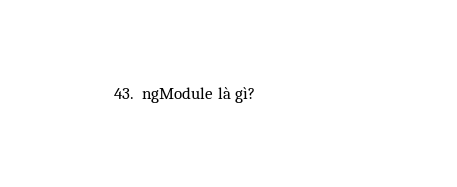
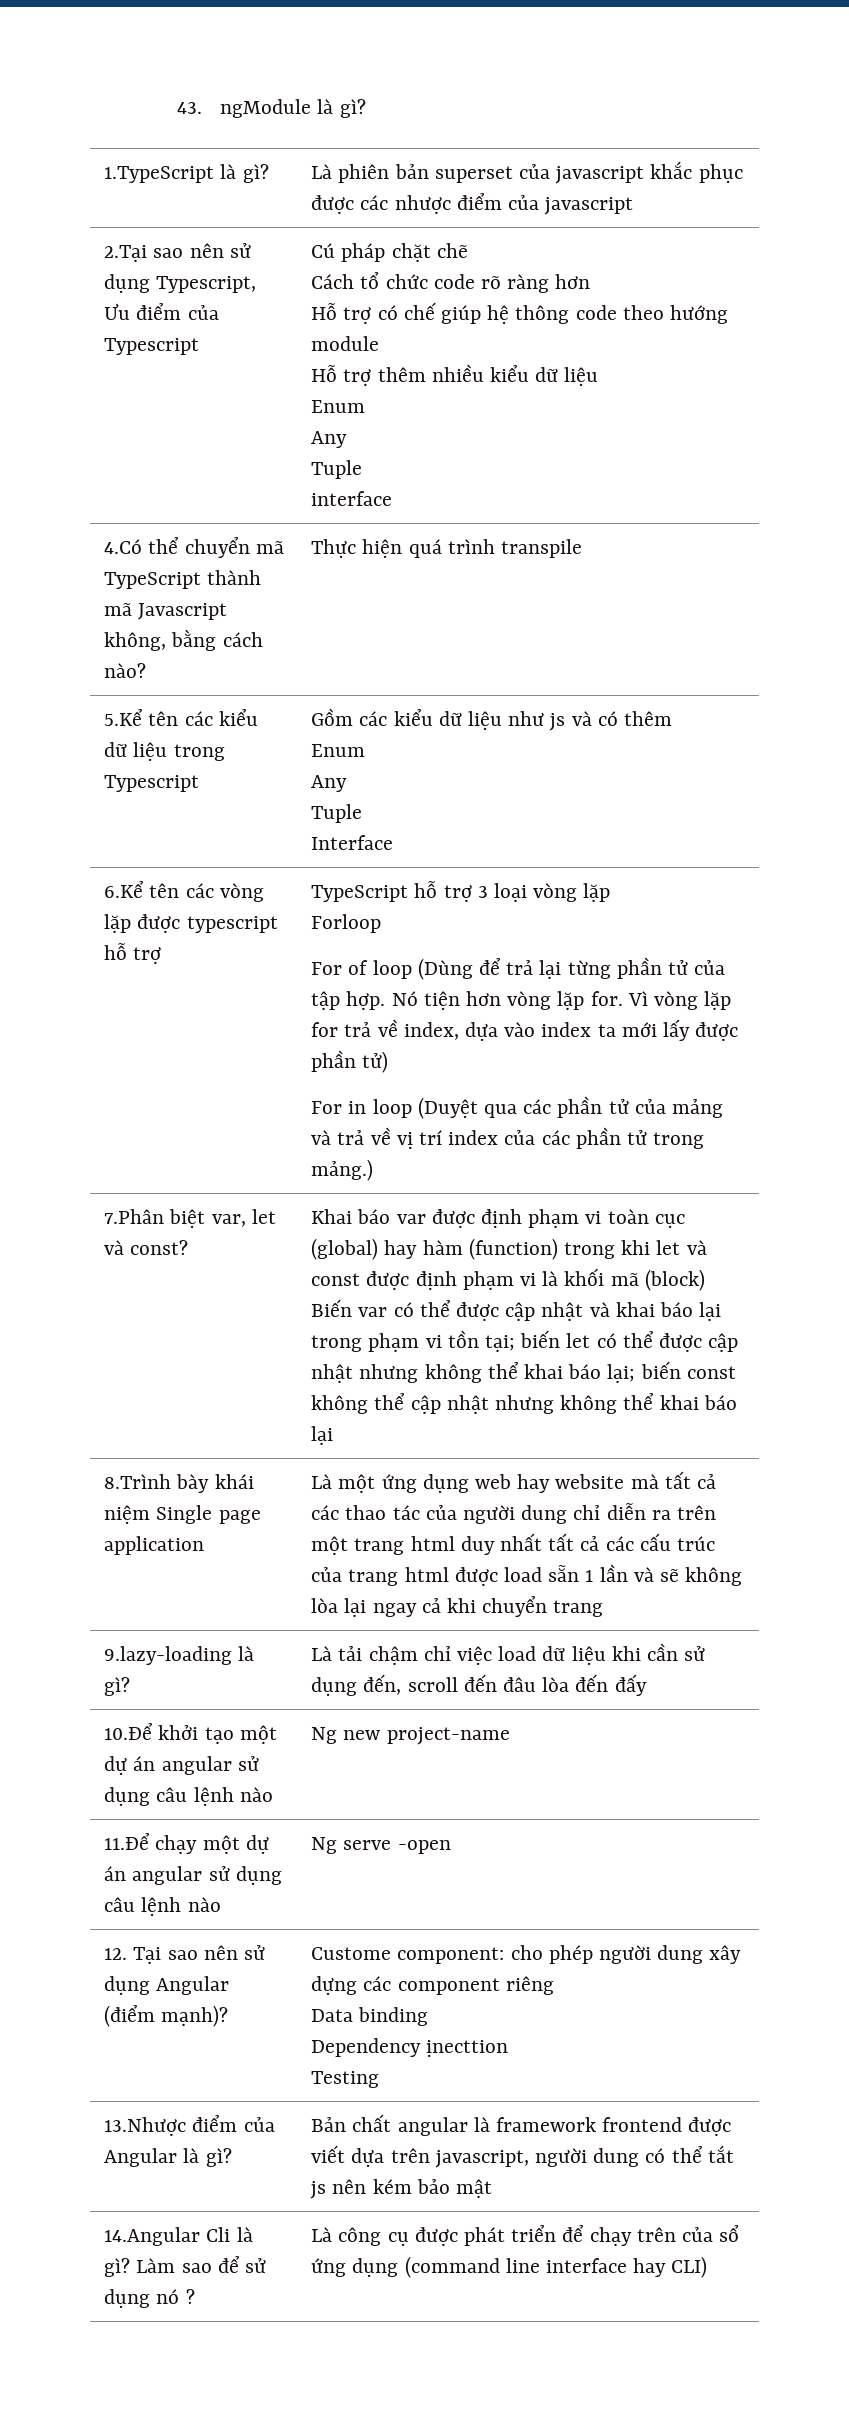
+ 1.TypeScript là gì? | Là phiên bản superset của javascript khắc phục được các nhược điểm của javascript
+ 2.Tại sao nên sử dụng Typescript, Ưu điểm của Typescript | Cú pháp chặt chẽ
+ Cách tổ chức code rõ ràng hơn
+ Hỗ trợ có chế giúp hệ thông code theo hướng module
+ Hỗ trợ thêm nhiều kiểu dữ liệu
+ Enum
+ Any
+ Tuple
+ interface
+ 4.Có thể chuyển mã TypeScript thành mã Javascript không, bằng cách nào? | Thực hiện quá trình transpile
+ 5.Kể tên các kiểu dữ liệu trong Typescript | Gồm các kiểu dữ liệu như js và có thêm
+ Enum
+ Any
+ Tuple
+ Interface
+ 6.Kể tên các vòng lặp được typescript hỗ trợ | TypeScript hỗ trợ 3 loại vòng lặp
+ Forloop
+ For of loop (Dùng để trả lại từng phần tử của tập hợp. Nó tiện hơn vòng lặp for. Vì vòng lặp for trả về index, dựa vào index ta mới lấy được phần tử)
+ For in loop (Duyệt qua các phần tử của mảng và trả về vị trí index của các phần tử trong mảng.)
+ 7.Phân biệt var, let và const? | Khai báo var được định phạm vi toàn cục (global) hay hàm (function) trong khi let và const được định phạm vi là khối mã (block) Biến var có thể được cập nhật và khai báo lại trong phạm vi tồn tại; biến let có thể được cập nhật nhưng không thể khai báo lại; biến const không thể cập nhật nhưng không thể khai báo lại
+ 8.Trình bày khái niệm Single page application | Là một ứng dụng web hay website mà tất cả các thao tác của người dung chỉ diễn ra trên một trang html duy nhất tất cả các cấu trúc của trang html được load sẵn 1 lần và sẽ không lòa lại ngay cả khi chuyển trang
+ 9.lazy-loading là gì? | Là tải chậm chỉ việc load dữ liệu khi cần sử dụng đến, scroll đến đâu lòa đến đấy
+ 10.Để khởi tạo một dự án angular sử dụng câu lệnh nào | Ng new project-name
+ 11.Để chạy một dự án angular sử dụng câu lệnh nào | Ng serve -open
+ 12. Tại sao nên sử dụng Angular (điểm mạnh)? | Custome component: cho phép người dung xây dựng các component riêng
+ Data binding
+ Dependency ịnecttion
+ Testing
+ 13.Nhược điểm của Angular là gì? | Bản chất angular là framework frontend được viết dựa trên javascript, người dung có thể tắt js nên kém bảo mật
+ 14.Angular Cli là gì? Làm sao để sử dụng nó ? | Là công cụ được phát triển để chạy trên của sổ ứng dụng (command line interface hay CLI)

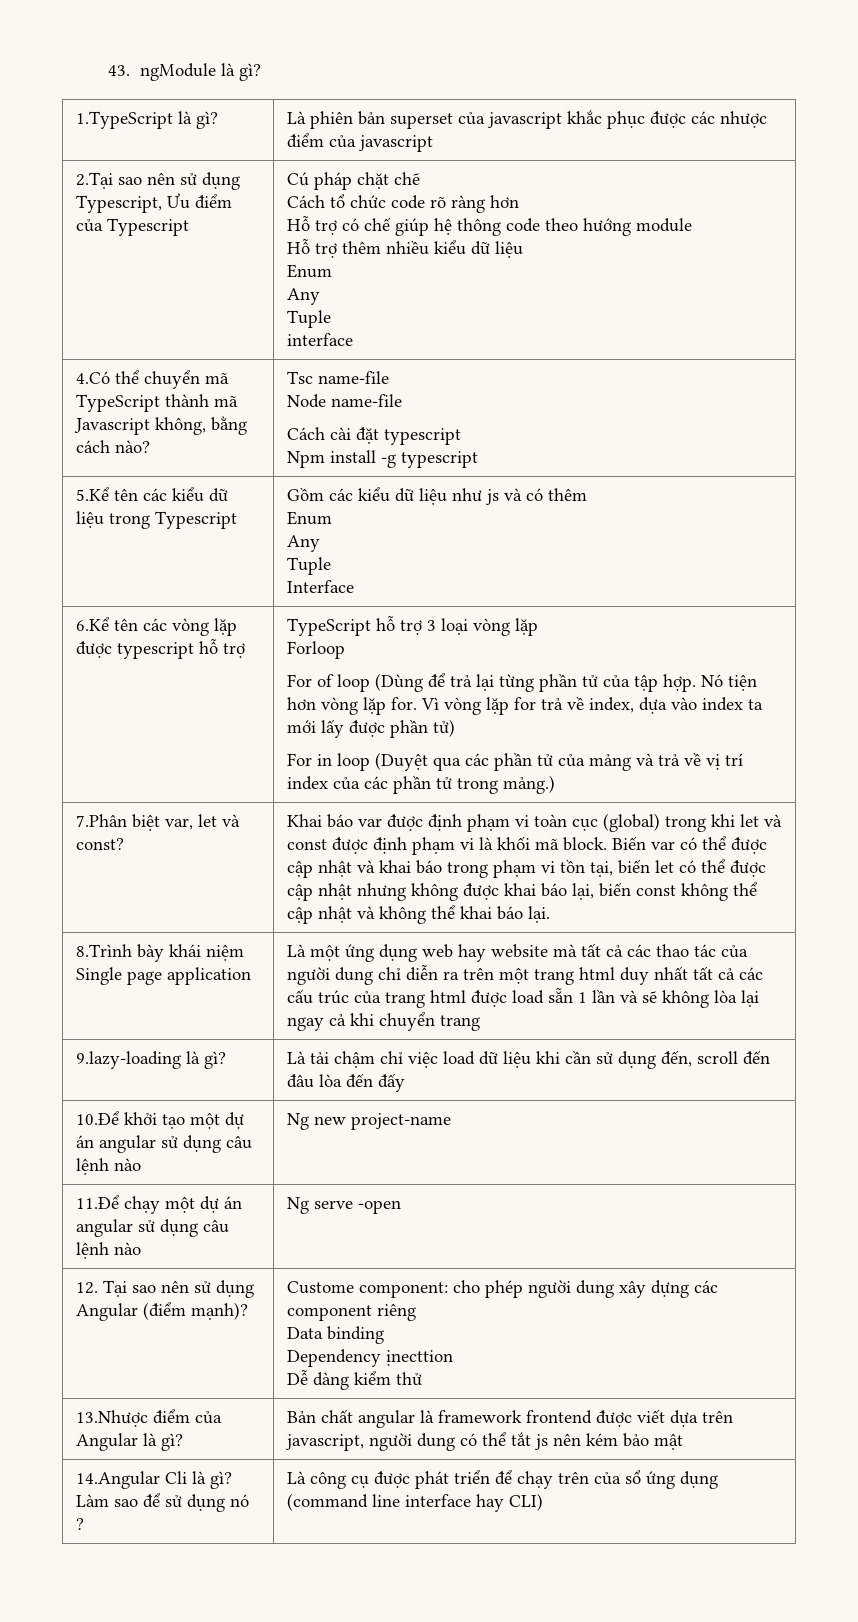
- 4.Có thể chuyển mã TypeScript thành mã Javascript không, bằng cách nào? | Thực hiện quá trình transpile
+ 4.Có thể chuyển mã TypeScript thành mã Javascript không, bằng cách nào? | Tsc name-file
+ Node name-file
+ Cách cài đặt typescript
+ Npm install -g typescript
- Khai báo var được định phạm vi toàn cục (global) hay hàm (function) trong khi let và const được định phạm vi là khối mã (block) Biến var có thể được cập nhật và khai báo lại trong phạm vi tồn tại; biến let có thể được cập nhật nhưng không thể khai báo lại; biến const không thể cập nhật nhưng không thể khai báo lại
+ Khai báo var được định phạm vi toàn cục (global) trong khi let và const được định phạm vi là khối mã block. Biến var có thể được cập nhật và khai báo trong phạm vi tồn tại, biến let có thể được cập nhật nhưng không được khai báo lại, biến const không thể cập nhật và không thể khai báo lại.
  12. Tại sao nên sử dụng Angular (điểm mạnh)? | Custome component: cho phép người dung xây dựng các component riêng
  Data binding
  Dependency ịnecttion
- Testing
+ Dễ dàng kiểm thử

